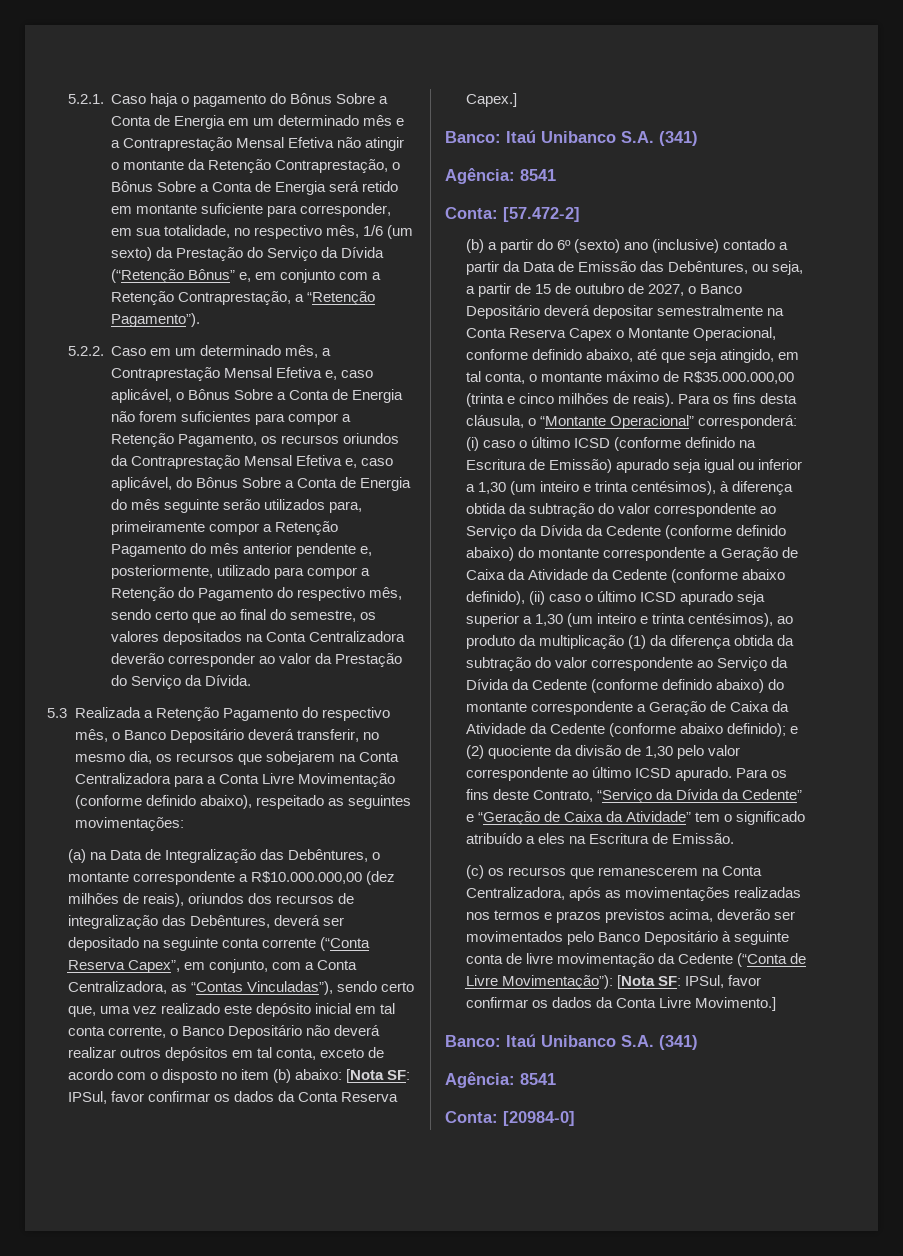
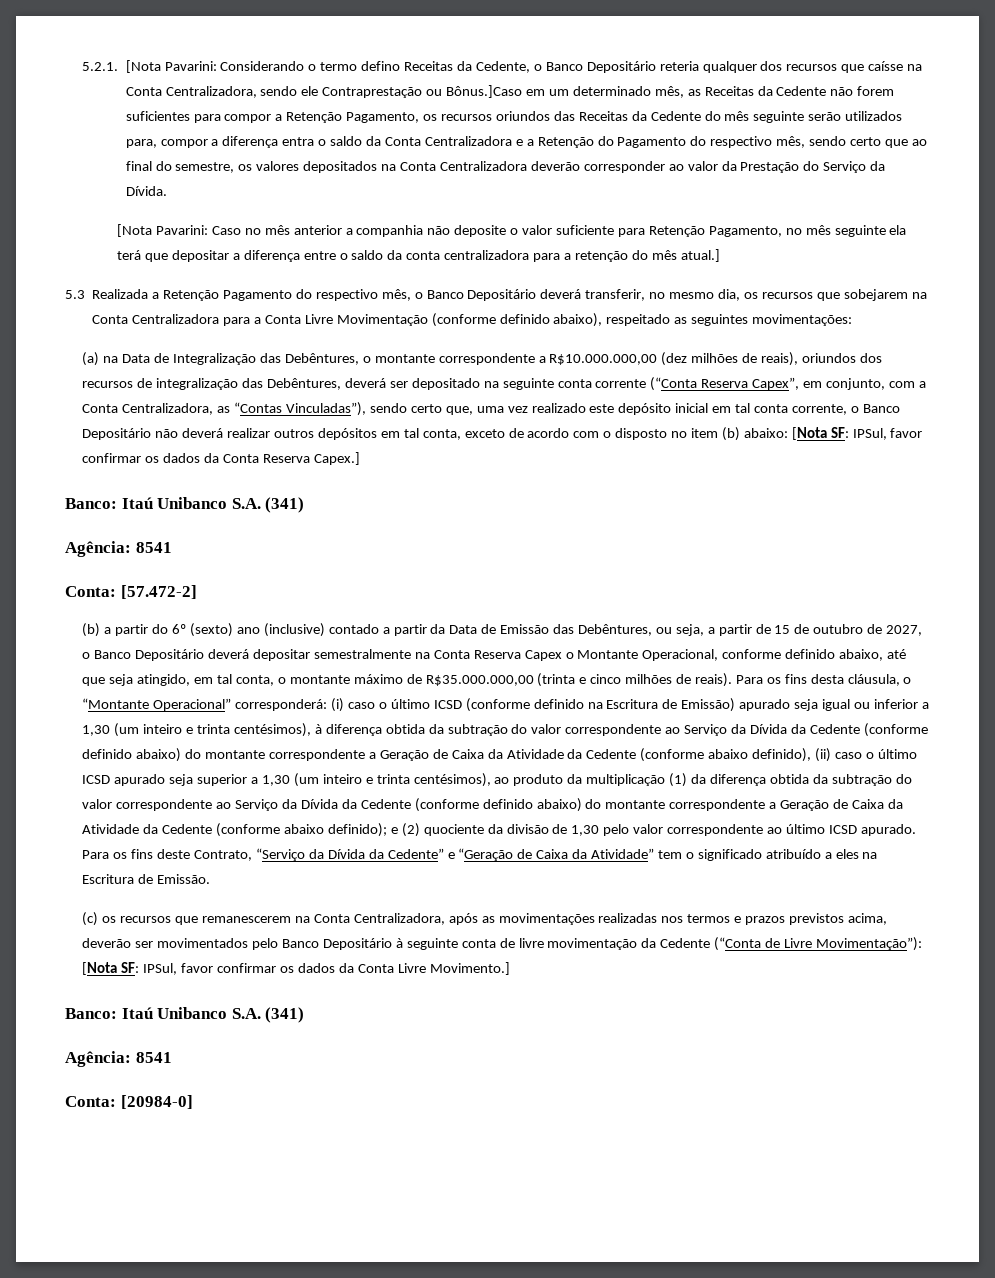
- 5.2.1. Caso haja o pagamento do Bônus Sobre a Conta de Energia em um determinado mês e a Contraprestação Mensal Efetiva não atingir o montante da Retenção Contraprestação, o Bônus Sobre a Conta de Energia será retido em montante suficiente para corresponder, em sua totalidade, no respectivo mês, 1/6 (um sexto) da Prestação do Serviço da Dívida (“Retenção Bônus” e, em conjunto com a Retenção Contraprestação, a “Retenção Pagamento”).
- 5.2.2. Caso em um determinado mês, a Contraprestação Mensal Efetiva e, caso aplicável, o Bônus Sobre a Conta de Energia não forem suficientes para compor a Retenção Pagamento, os recursos oriundos da Contraprestação Mensal Efetiva e, caso aplicável, do Bônus Sobre a Conta de Energia do mês seguinte serão utilizados para, primeiramente compor a Retenção Pagamento do mês anterior pendente e, posteriormente, utilizado para compor a Retenção do Pagamento do respectivo mês, sendo certo que ao final do semestre, os valores depositados na Conta Centralizadora deverão corresponder ao valor da Prestação do Serviço da Dívida.
+ 5.2.1. [Nota Pavarini: Considerando o termo defino Receitas da Cedente, o Banco Depositário reteria qualquer dos recursos que caísse na Conta Centralizadora, sendo ele Contraprestação ou Bônus.]Caso em um determinado mês, as Receitas da Cedente não forem suficientes para compor a Retenção Pagamento, os recursos oriundos das Receitas da Cedente do mês seguinte serão utilizados para, compor a diferença entra o saldo da Conta Centralizadora e a Retenção do Pagamento do respectivo mês, sendo certo que ao final do semestre, os valores depositados na Conta Centralizadora deverão corresponder ao valor da Prestação do Serviço da Dívida.
+ [Nota Pavarini: Caso no mês anterior a companhia não deposite o valor suficiente para Retenção Pagamento, no mês seguinte ela terá que depositar a diferença entre o saldo da conta centralizadora para a retenção do mês atual.]

